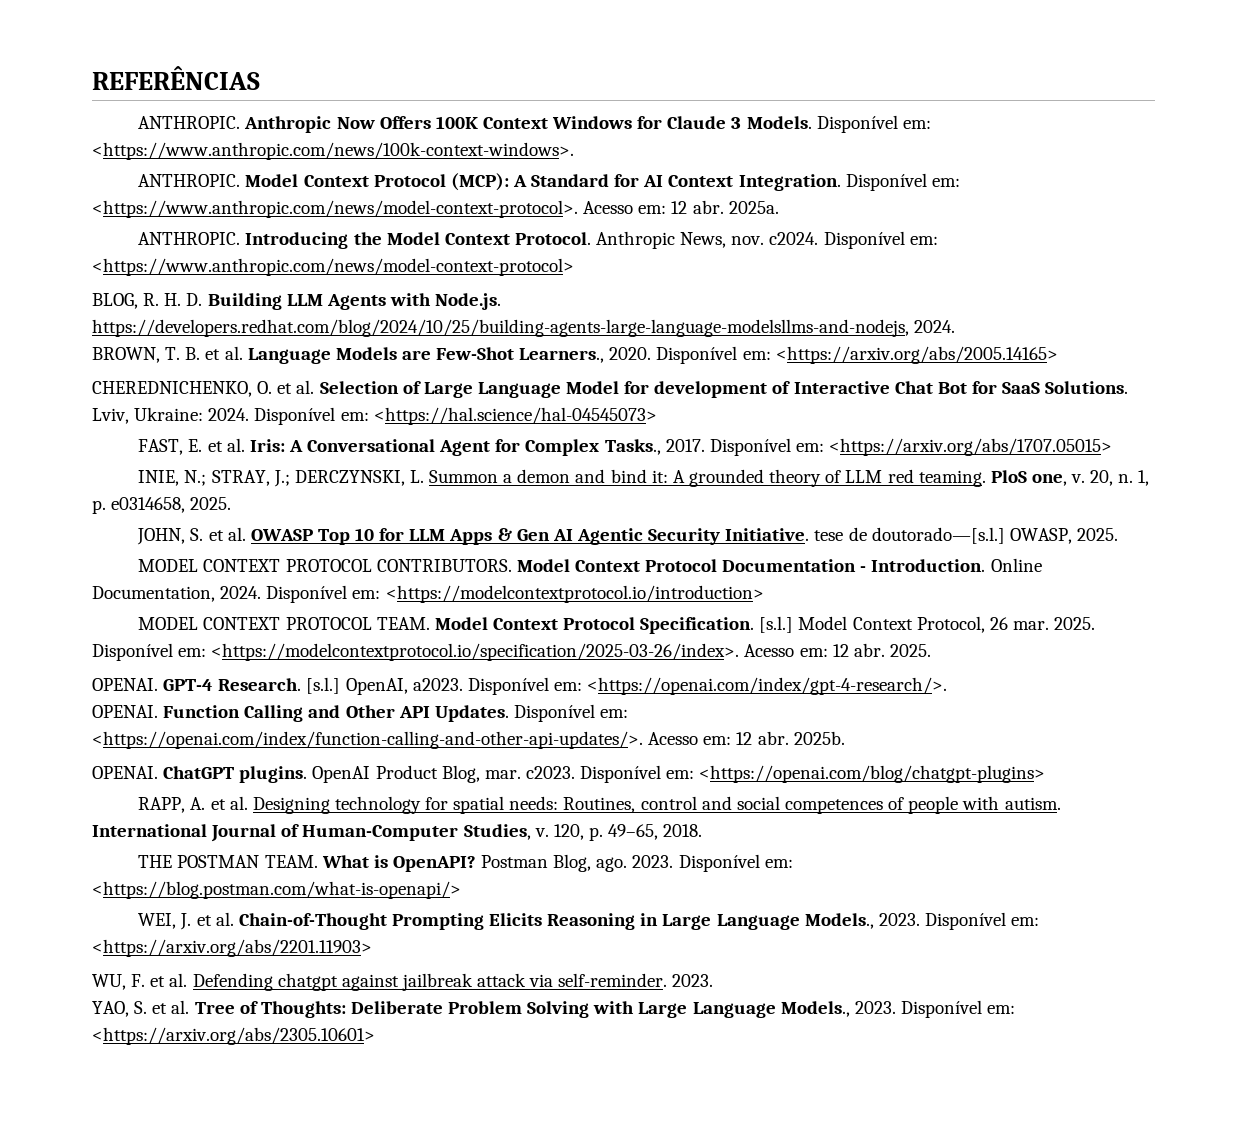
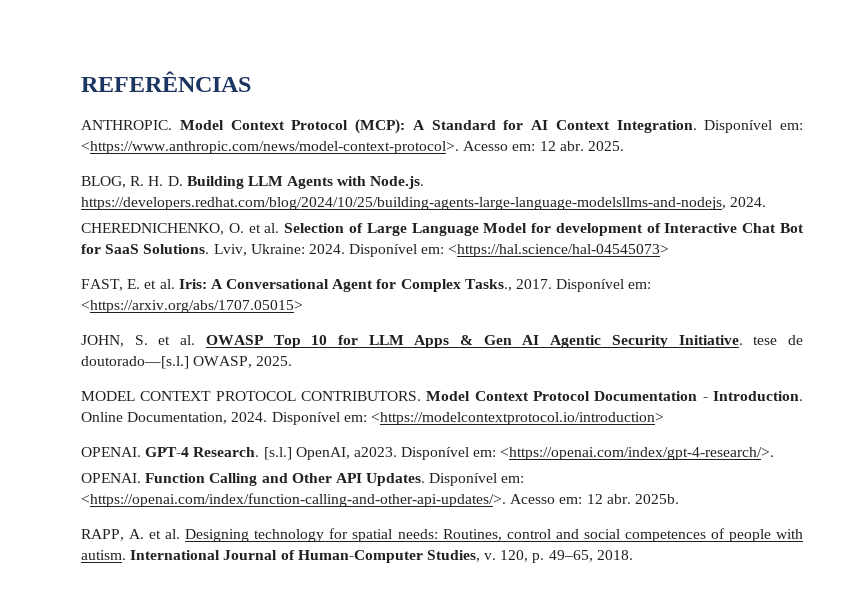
- ANTHROPIC. Anthropic Now Offers 100K Context Windows for Claude 3 Models. Disponível em: <https://www.anthropic.com/news/100k-context-windows>.
- Disponível em: <https://www.anthropic.com/news/model-context-protocol>. Acesso em: 12 abr. 2025a.
- ANTHROPIC. Introducing the Model Context Protocol. Anthropic News, nov. c2024. Disponível em: <https://www.anthropic.com/news/model-context-protocol>
+ Disponível em: <https://www.anthropic.com/news/model-context-protocol>. Acesso em: 12 abr. 2025.
- BROWN, T. B. et al. Language Models are Few-Shot Learners., 2020. Disponível em: <https://arxiv.org/abs/2005.14165>
- INIE, N.; STRAY, J.; DERCZYNSKI, L. Summon a demon and bind it: A grounded theory of LLM red teaming. PloS one, v. 20, n. 1, p. e0314658, 2025.
- MODEL CONTEXT PROTOCOL TEAM. Model Context Protocol Specification. [s.l.] Model Context Protocol, 26 mar. 2025. Disponível em: <https://modelcontextprotocol.io/specification/2025-03-26/index>. Acesso em: 12 abr. 2025.
- OPENAI. ChatGPT plugins. OpenAI Product Blog, mar. c2023. Disponível em: <https://openai.com/blog/chatgpt-plugins>
- THE POSTMAN TEAM. What is OpenAPI? Postman Blog, ago. 2023. Disponível em: <https://blog.postman.com/what-is-openapi/>
- WEI, J. et al. Chain-of-Thought Prompting Elicits Reasoning in Large Language Models., 2023. Disponível em: <https://arxiv.org/abs/2201.11903>
- WU, F. et al. Defending chatgpt against jailbreak attack via self-reminder. 2023.
- YAO, S. et al. Tree of Thoughts: Deliberate Problem Solving with Large Language Models., 2023. Disponível em: <https://arxiv.org/abs/2305.10601>

